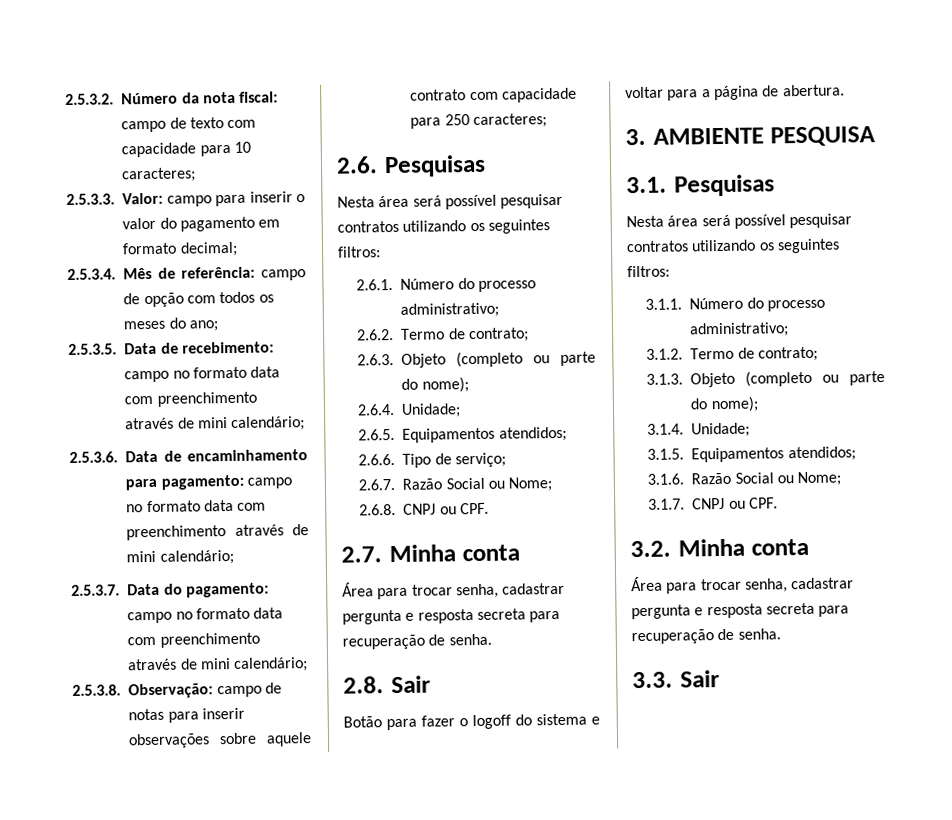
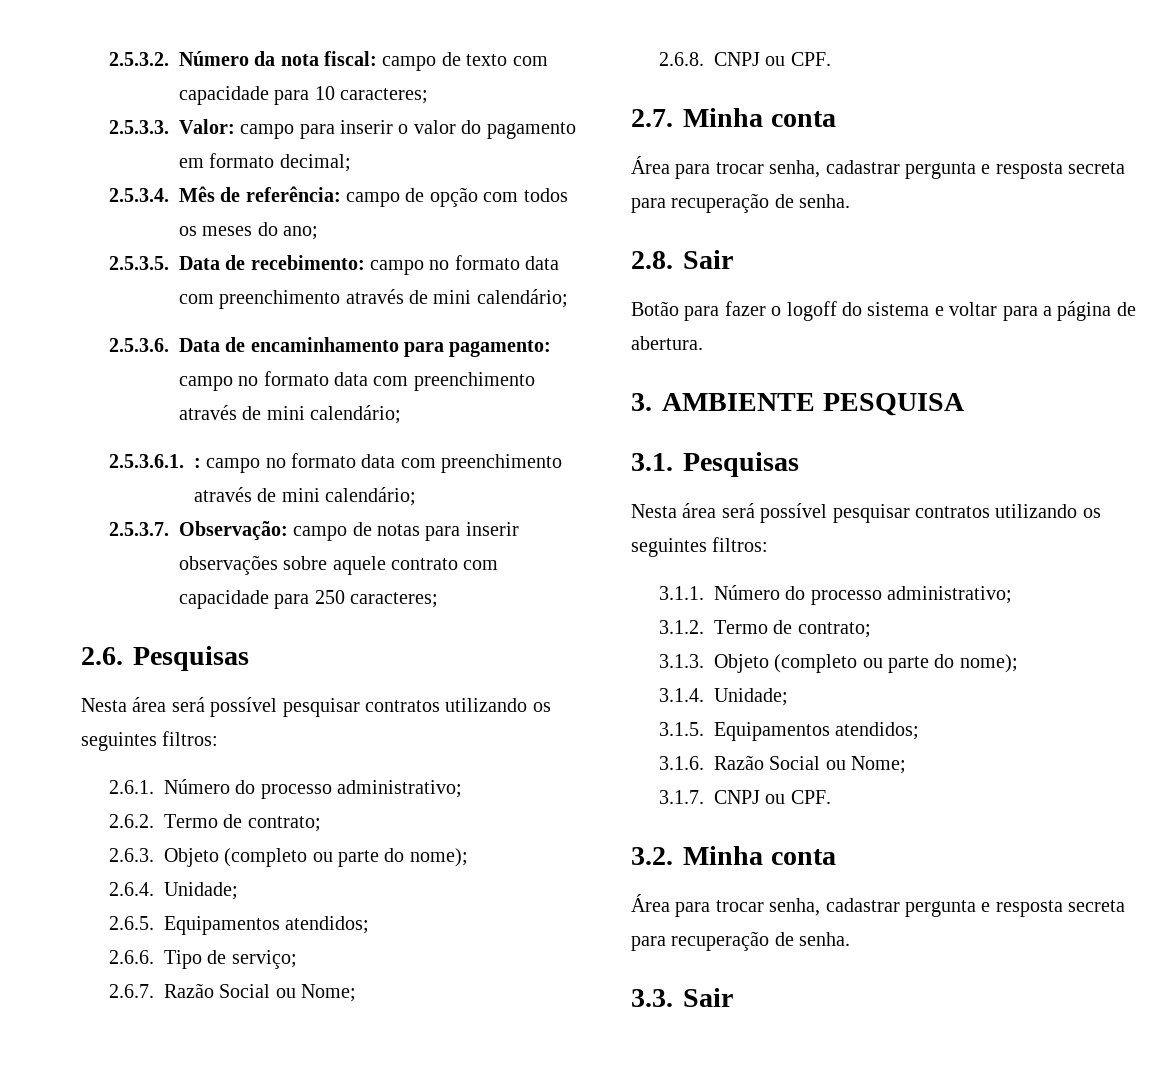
- 2.5.3.7. Data do pagamento: campo no formato data com preenchimento através de mini calendário;
+ 2.5.3.6.1. : campo no formato data com preenchimento através de mini calendário;
- 2.5.3.8. Observação: campo de notas para inserir observações sobre aquele contrato com capacidade para 250 caracteres;
+ 2.5.3.7. Observação: campo de notas para inserir observações sobre aquele contrato com capacidade para 250 caracteres;

